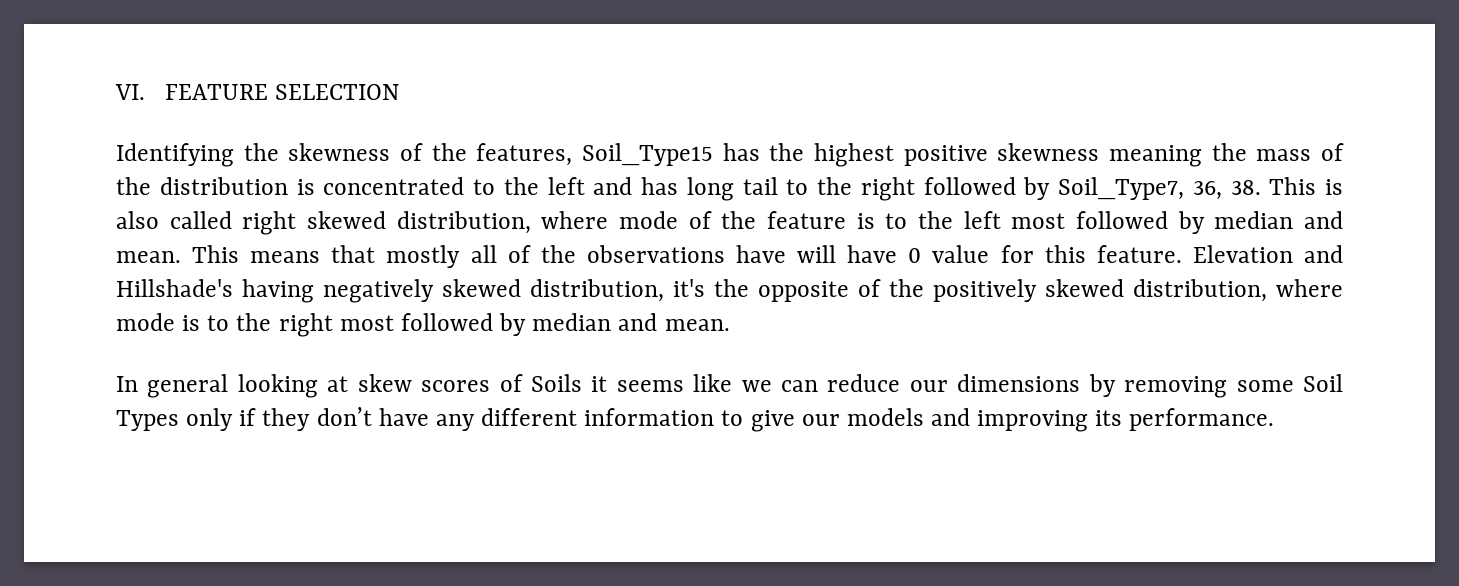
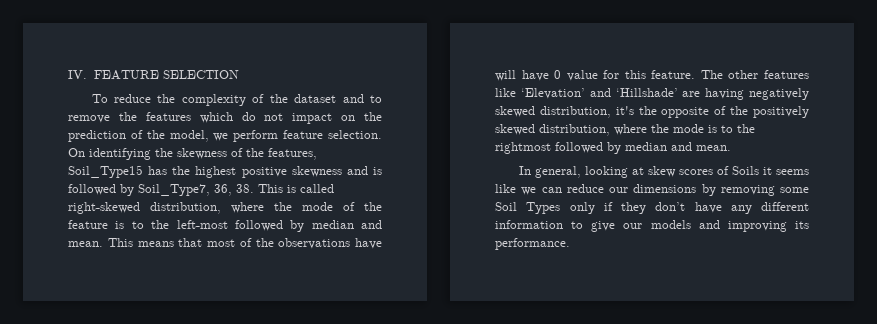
- VI. FEATURE SELECTION
+ IV. FEATURE SELECTION
- Identifying the skewness of the features, Soil_Type15 has the highest positive skewness meaning the mass of the distribution is concentrated to the left and has long tail to the right followed by Soil_Type7, 36, 38. This is also called right skewed distribution, where mode of the feature is to the left most followed by median and mean.
+ To reduce the complexity of the dataset and to remove the features which do not impact on the prediction of the model, we perform feature selection. On identifying the skewness of the features, Soil_Type15 has the highest positive skewness and is followed by Soil_Type7, 36, 38. This is called right-skewed distribution, where the mode of the feature is to the left-most followed by median and mean.
- This means that mostly all of the observations have will have 0 value for this feature.
+ This means that most of the observations have will have 0 value for this feature.
- Elevation and Hillshade's having negatively skewed distribution, it's the opposite of the positively skewed distribution, where mode is to the right most followed by median and mean.
+ The other features like ‘Elevation’ and ‘Hillshade’ are having negatively skewed distribution, it's the opposite of the positively skewed distribution, where the mode is to the rightmost followed by median and mean.
- In general looking at skew scores of Soils it seems like we can reduce our dimensions by removing some Soil Types only if they don’t have any different information to give our models and improving its performance.
+ In general, looking at skew scores of Soils it seems like we can reduce our dimensions by removing some Soil Types only if they don’t have any different information to give our models and improving its performance.

